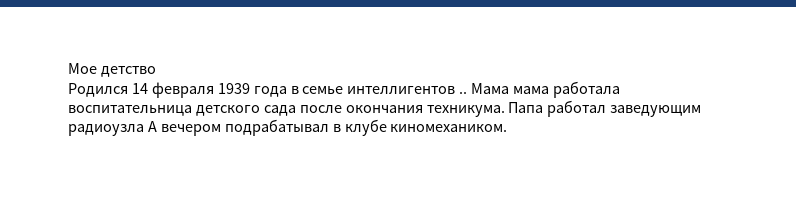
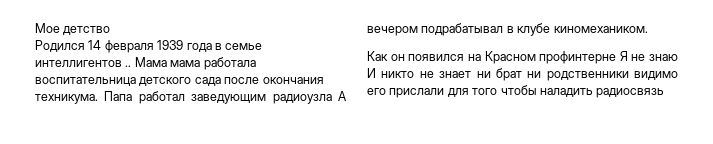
+ Как он появился на Красном профинтерне Я не знаю И никто не знает ни брат ни родственники видимо его прислали для того чтобы наладить радиосвязь

